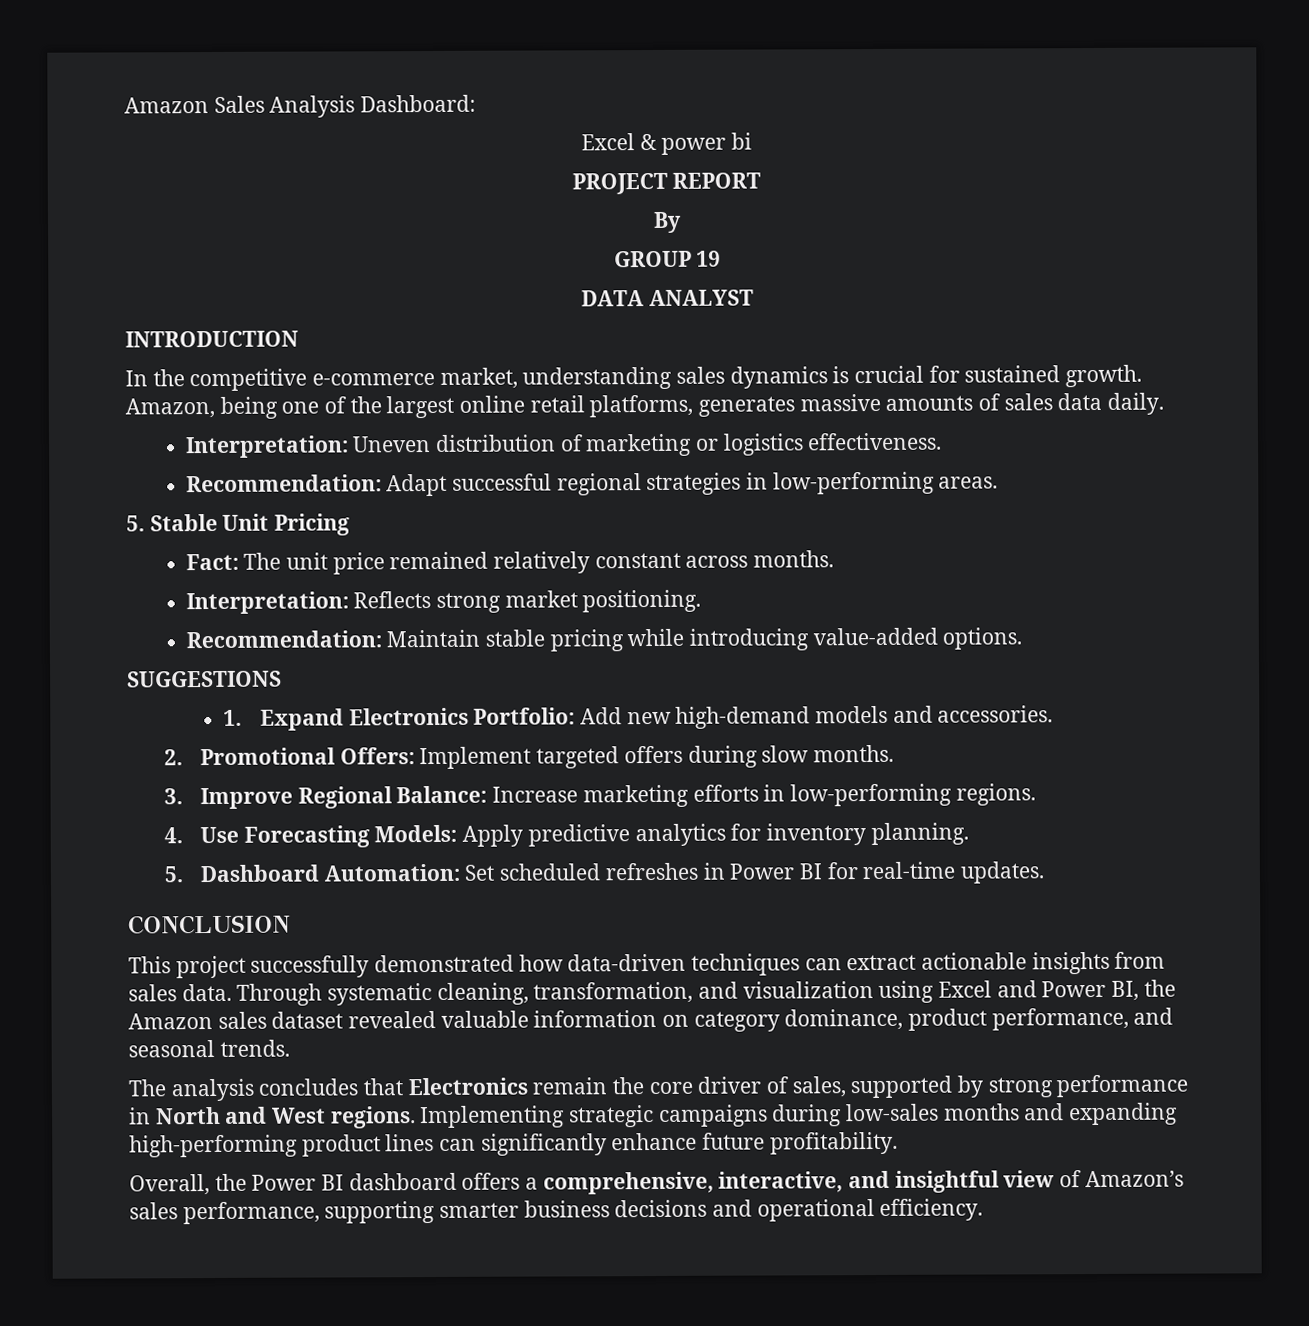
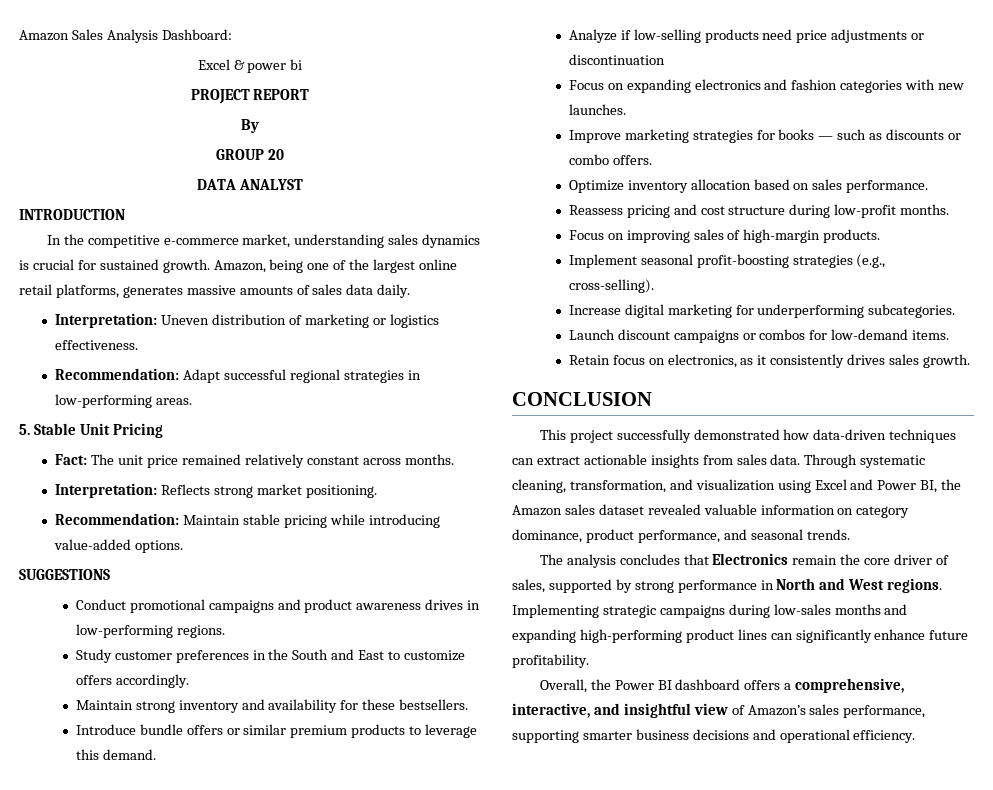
- GROUP 19
+ GROUP 20
- 1. Expand Electronics Portfolio: Add new high-demand models and accessories.
- 2. Promotional Offers: Implement targeted offers during slow months.
- 3. Improve Regional Balance: Increase marketing efforts in low-performing regions.
- 4. Use Forecasting Models: Apply predictive analytics for inventory planning.
- 5. Dashboard Automation: Set scheduled refreshes in Power BI for real-time updates.
+ Conduct promotional campaigns and product awareness drives in low-performing regions.
+ Study customer preferences in the South and East to customize offers accordingly.
+ Maintain strong inventory and availability for these bestsellers.
+ Introduce bundle offers or similar premium products to leverage this demand.
+ Analyze if low-selling products need price adjustments or discontinuation
+ Focus on expanding electronics and fashion categories with new launches.
+ Improve marketing strategies for books — such as discounts or combo offers.
+ Optimize inventory allocation based on sales performance.
+ Reassess pricing and cost structure during low-profit months.
+ Focus on improving sales of high-margin products.
+ Implement seasonal profit-boosting strategies (e.g., cross-selling).
+ Increase digital marketing for underperforming subcategories.
+ Launch discount campaigns or combos for low-demand items.
+ Retain focus on electronics, as it consistently drives sales growth.

